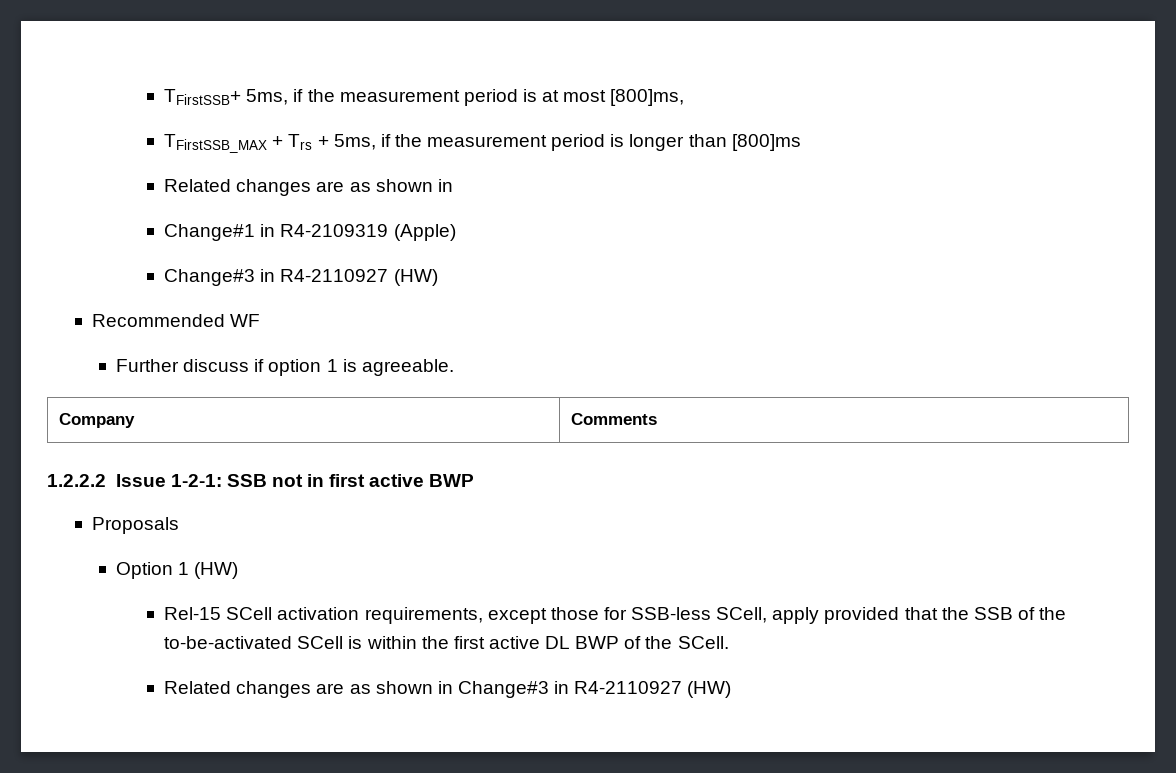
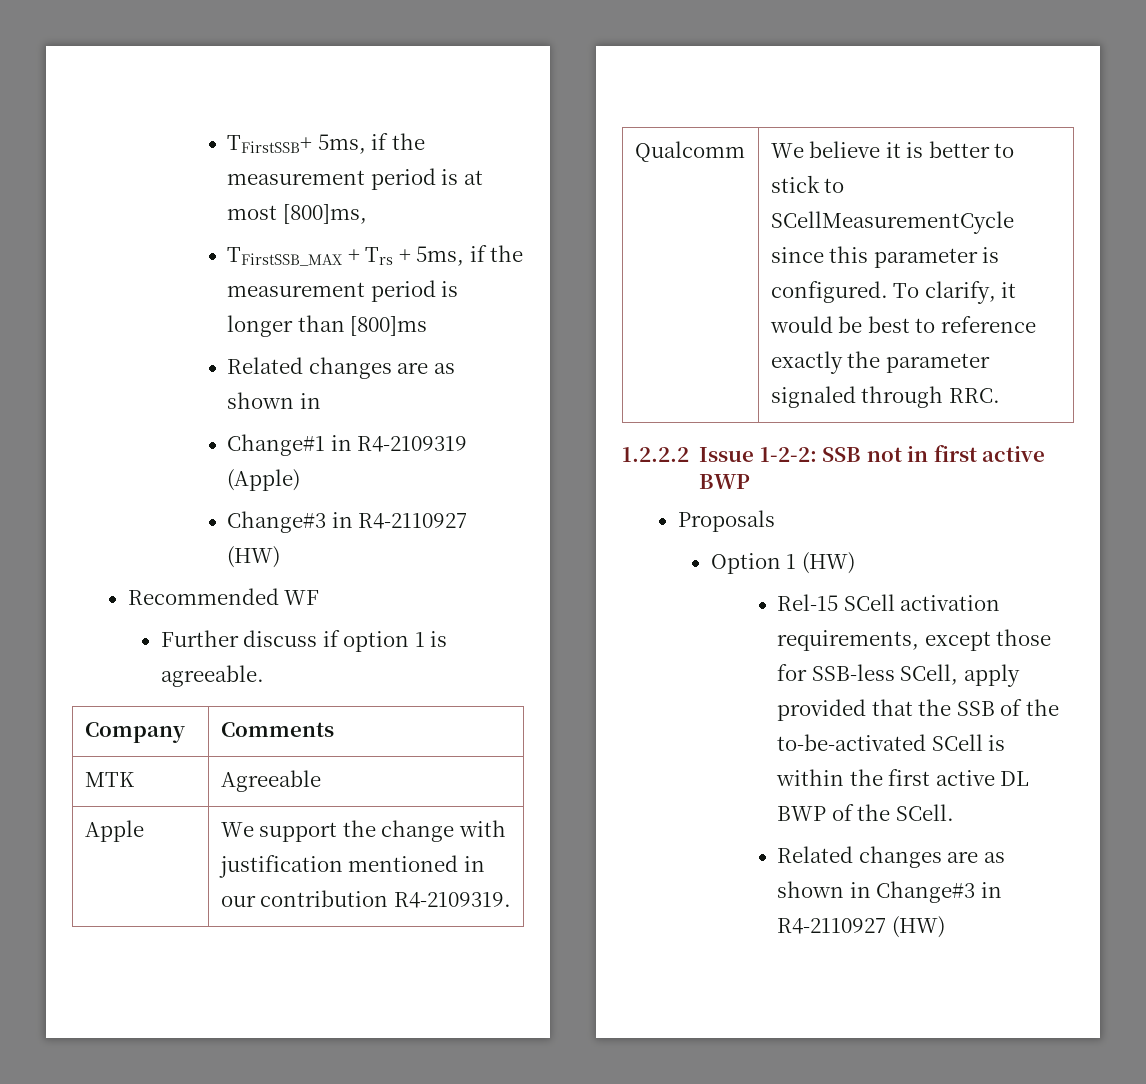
+ MTK | Agreeable
+ Apple | We support the change with justification mentioned in our contribution R4-2109319.
+ Qualcomm | We believe it is better to stick to SCellMeasurementCycle since this parameter is configured. To clarify, it would be best to reference exactly the parameter signaled through RRC.
- 1.2.2.2 Issue 1-2-1: SSB not in first active BWP
+ 1.2.2.2 Issue 1-2-2: SSB not in first active BWP

